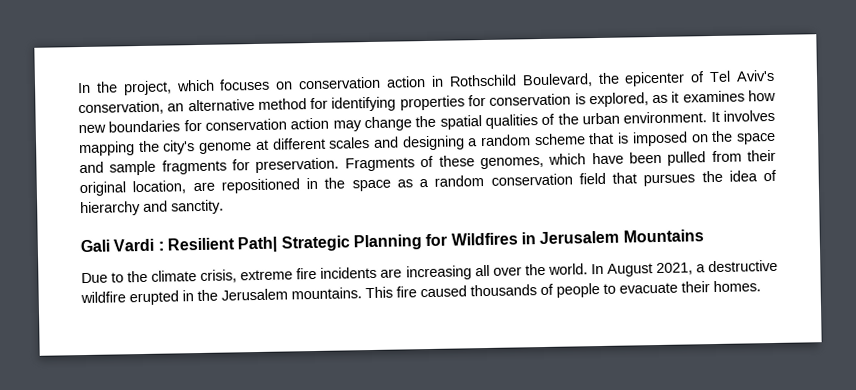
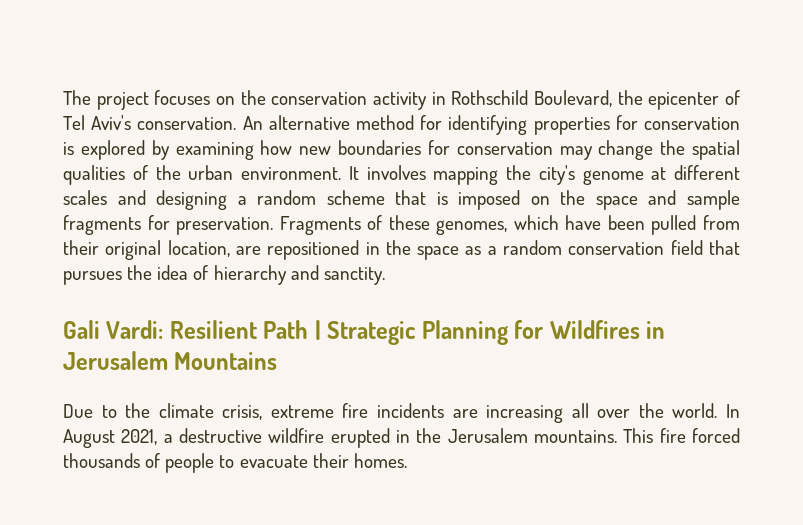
- In the project, which focuses on conservation action in Rothschild Boulevard, the epicenter of Tel Aviv's conservation, an alternative method for identifying properties for conservation is explored, as it examines how new boundaries for conservation action may change the spatial qualities of the urban environment.
+ The project focuses on the conservation activity in Rothschild Boulevard, the epicenter of Tel Aviv's conservation. An alternative method for identifying properties for conservation is explored by examining how new boundaries for conservation may change the spatial qualities of the urban environment.
- Gali Vardi : Resilient Path| Strategic Planning for Wildfires in Jerusalem Mountains
+ Gali Vardi: Resilient Path | Strategic Planning for Wildfires in Jerusalem Mountains
- This fire caused thousands of people to evacuate their homes.
+ This fire forced thousands of people to evacuate their homes.

